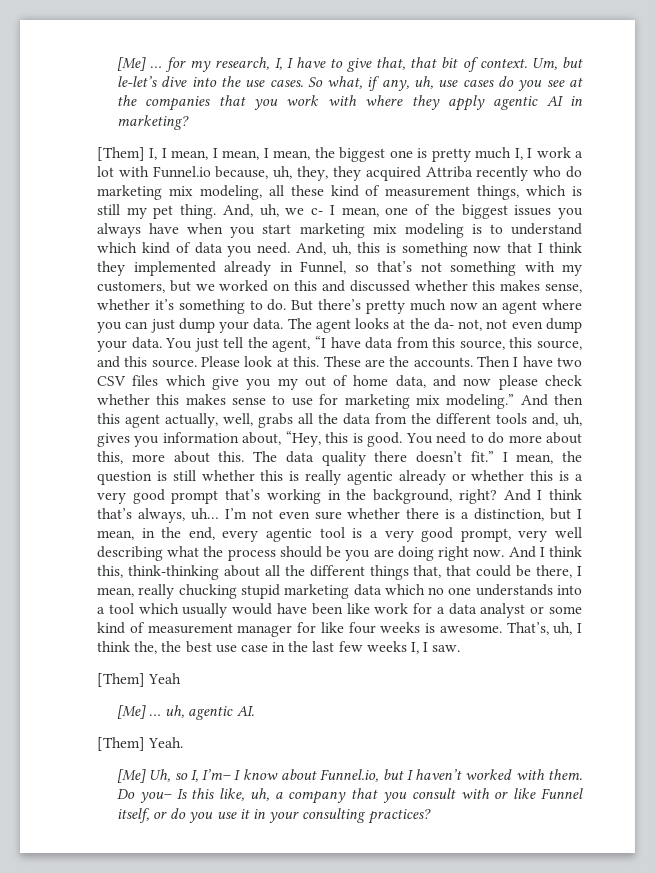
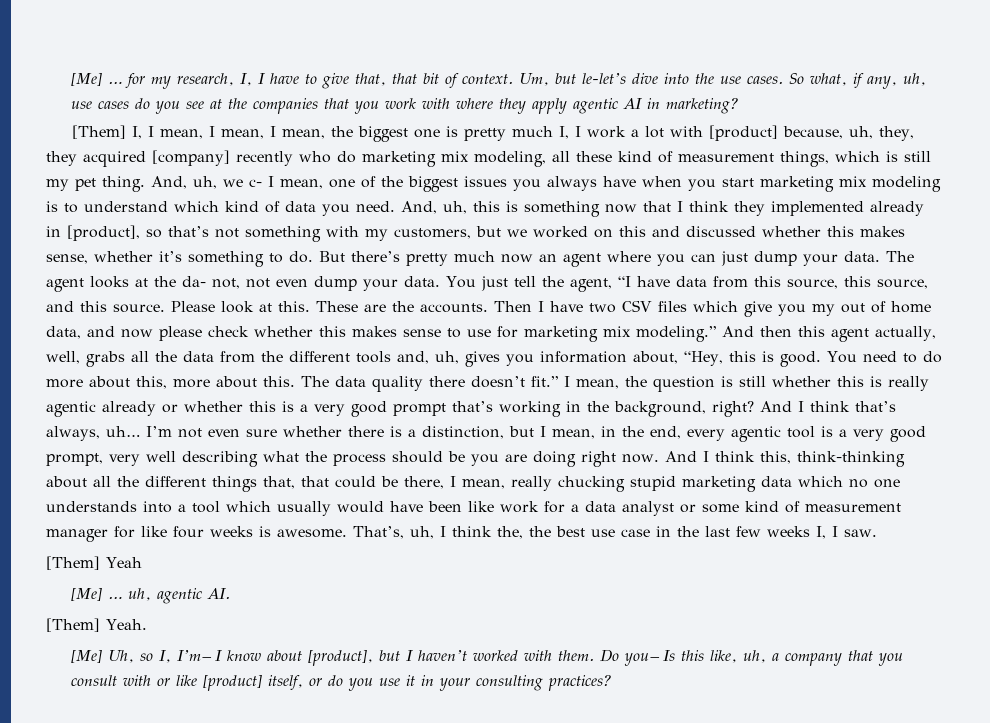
- [Them] I, I mean, I mean, I mean, the biggest one is pretty much I, I work a lot with Funnel.io because, uh, they, they acquired Attriba recently who do marketing mix modeling, all these kind of measurement things, which is still my pet thing.
+ [Them] I, I mean, I mean, I mean, the biggest one is pretty much I, I work a lot with [product] because, uh, they, they acquired [company] recently who do marketing mix modeling, all these kind of measurement things, which is still my pet thing.
- And, uh, this is something now that I think they implemented already in Funnel, so that’s not something with my customers, but we worked on this and discussed whether this makes sense, whether it’s something to do.
+ And, uh, this is something now that I think they implemented already in [product], so that’s not something with my customers, but we worked on this and discussed whether this makes sense, whether it’s something to do.
- [Me] Uh, so I, I’m– I know about Funnel.io, but I haven’t worked with them.
+ [Me] Uh, so I, I’m– I know about [product], but I haven’t worked with them.
- Do you– Is this like, uh, a company that you consult with or like Funnel itself, or do you use it in your consulting practices?
+ Do you– Is this like, uh, a company that you consult with or like [product] itself, or do you use it in your consulting practices?

